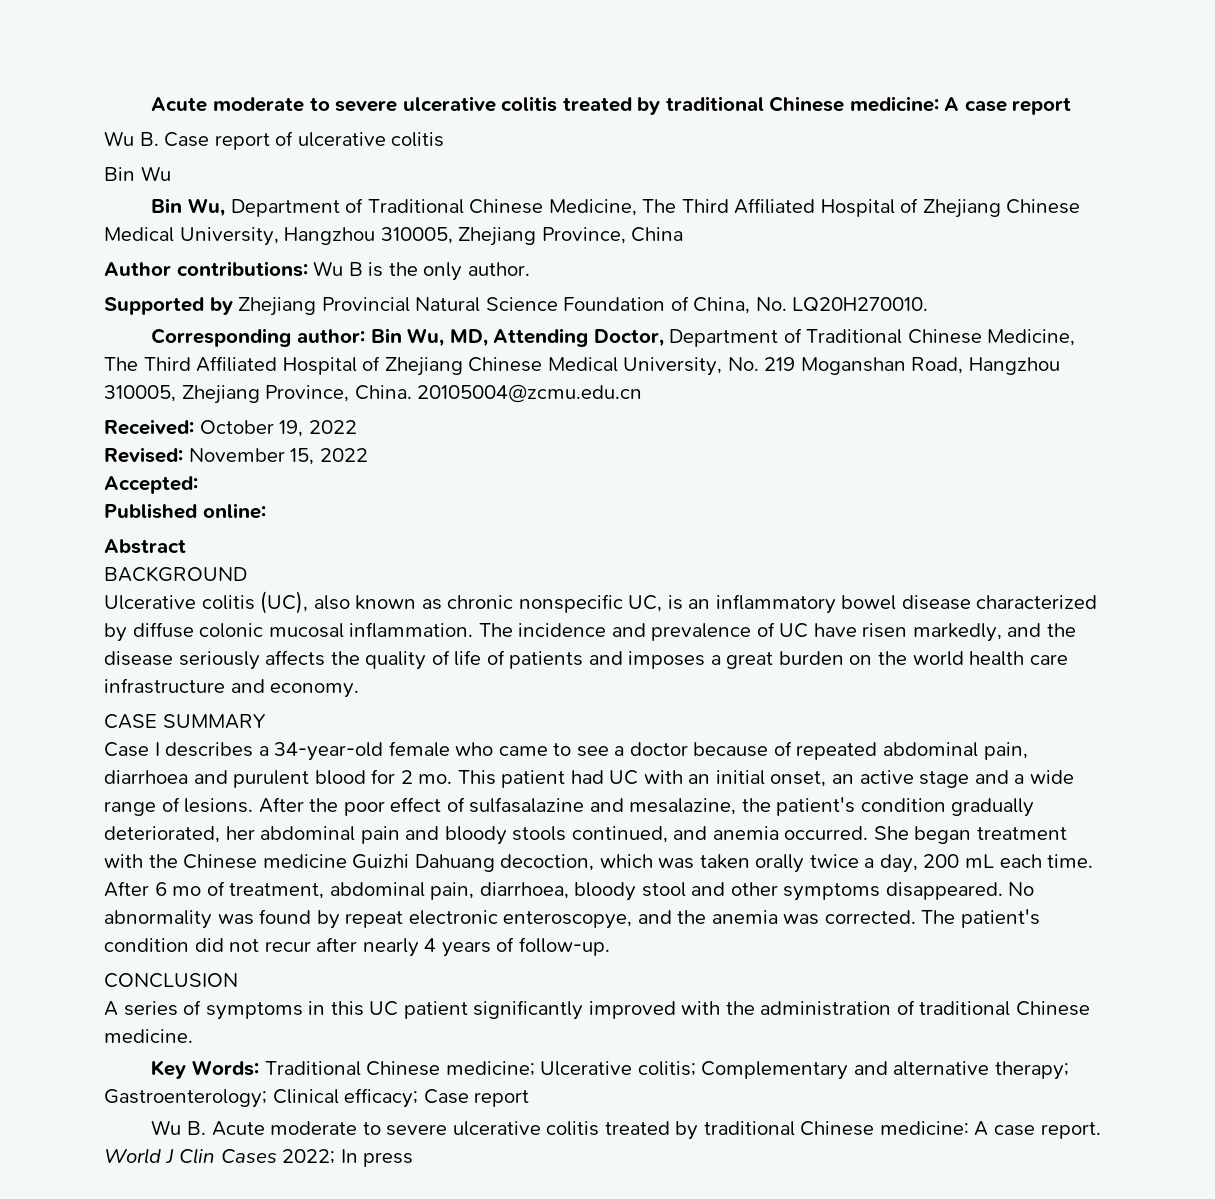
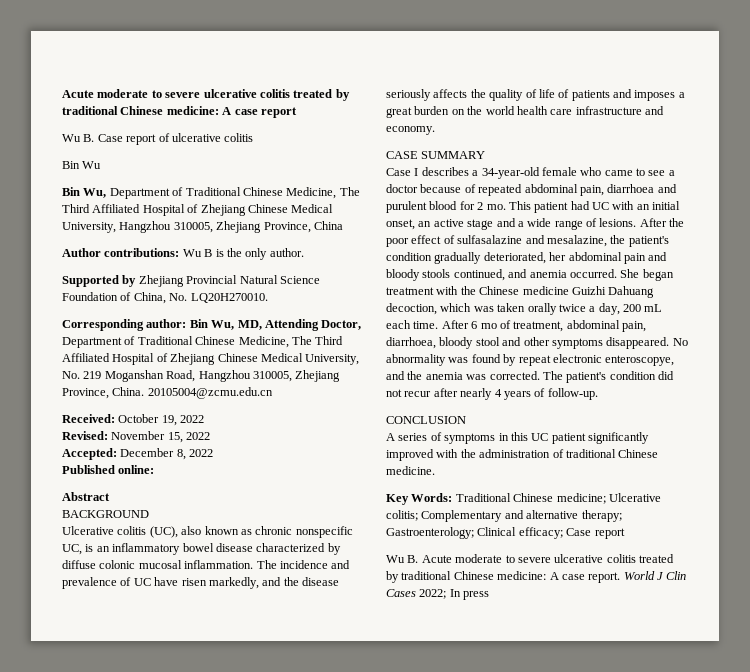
- Accepted:
+ Accepted: December 8, 2022

